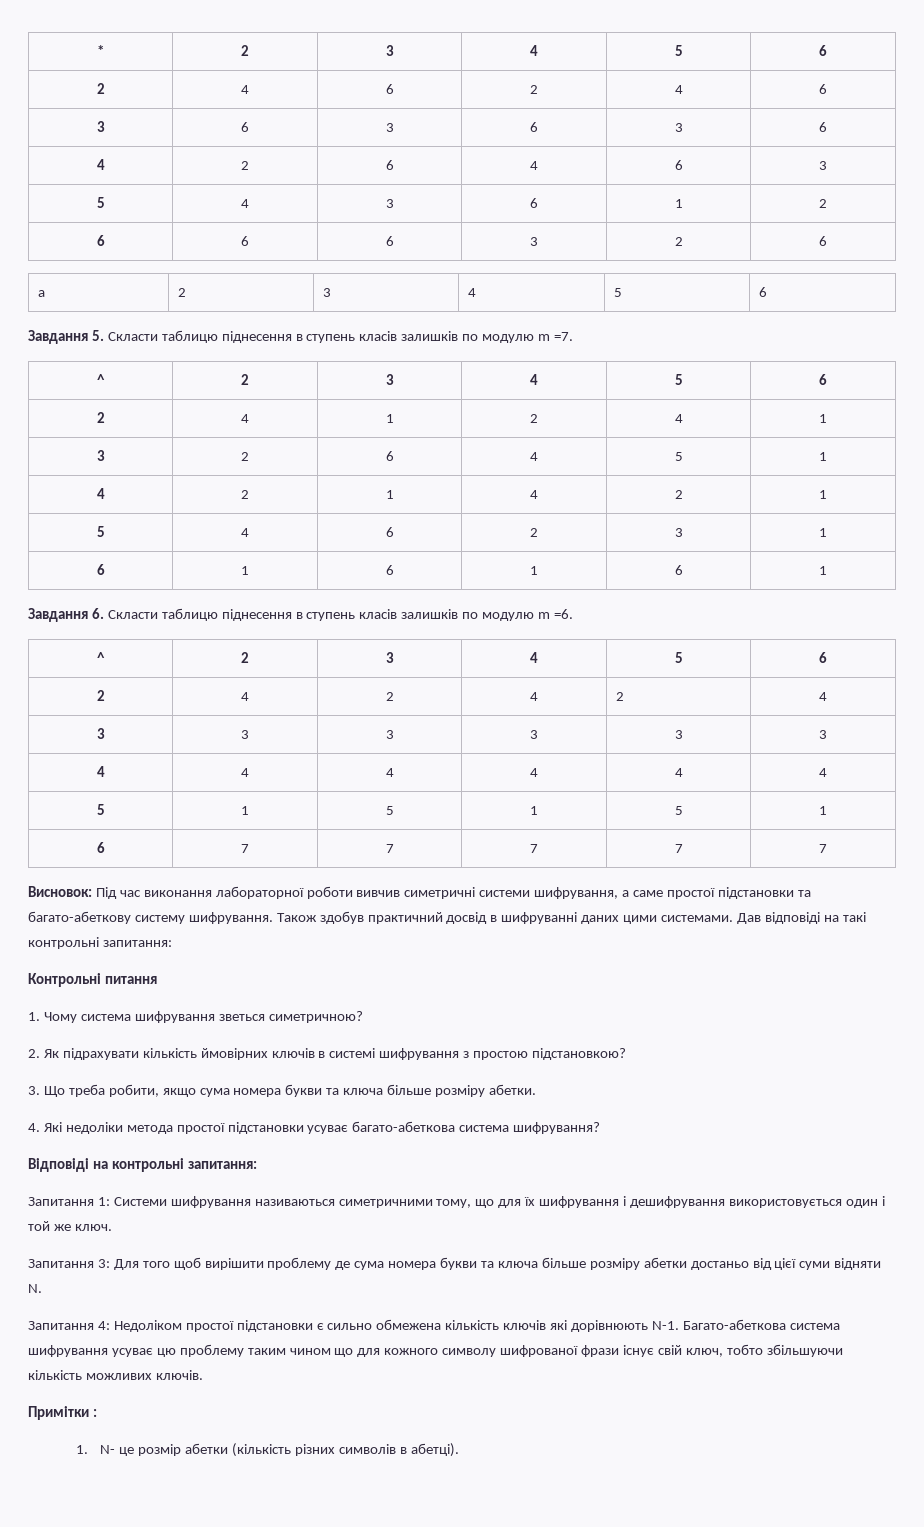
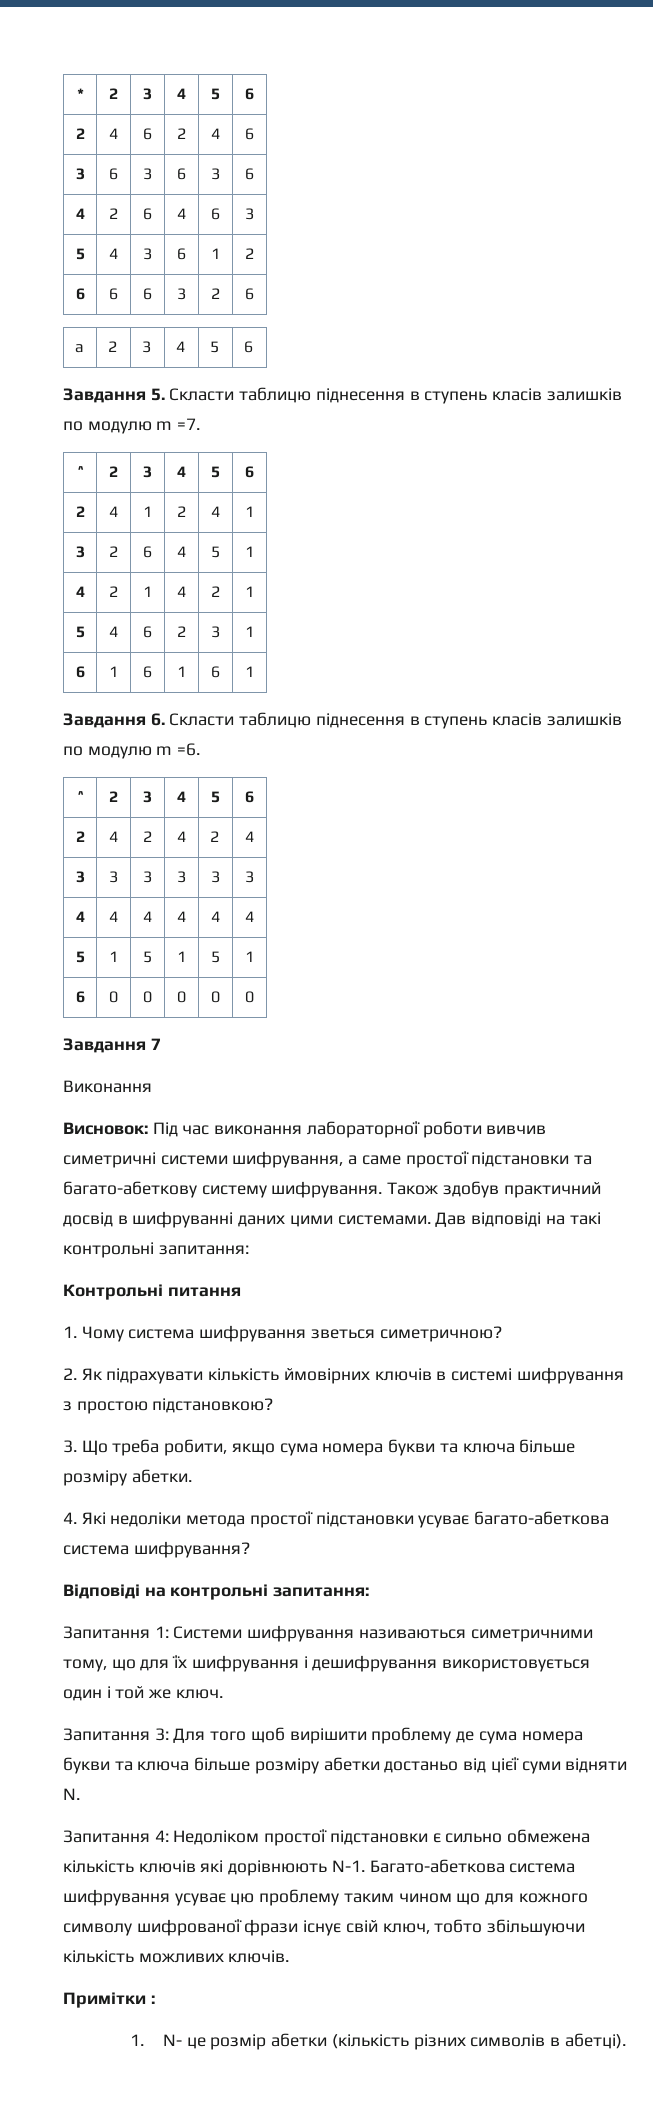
- 6 | 7 | 7 | 7 | 7 | 7
+ 6 | 0 | 0 | 0 | 0 | 0
+ Завдання 7
+ Виконання

